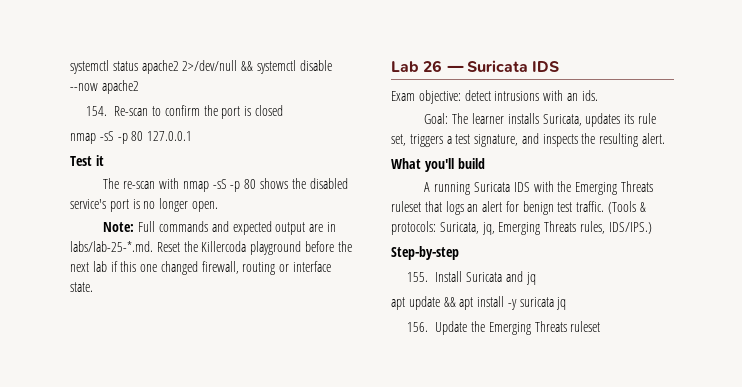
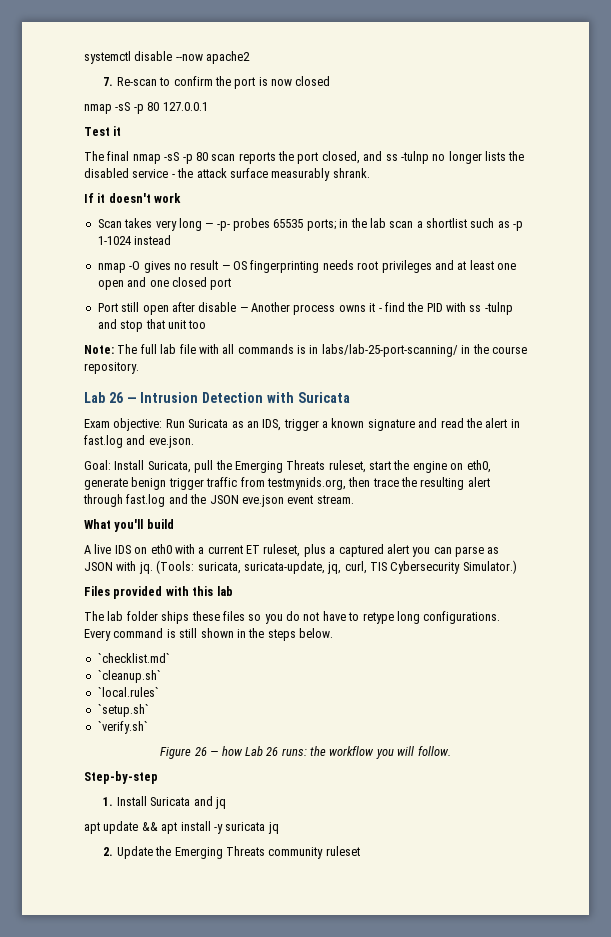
- systemctl status apache2 2>/dev/null && systemctl disable --now apache2
+ systemctl disable --now apache2
- 154. Re-scan to confirm the port is closed
+ 7. Re-scan to confirm the port is now closed
- The re-scan with nmap -sS -p 80 shows the disabled service's port is no longer open.
- Note: Full commands and expected output are in labs/lab-25-*.md. Reset the Killercoda playground before the next lab if this one changed firewall, routing or interface state.
+ The final nmap -sS -p 80 scan reports the port closed, and ss -tulnp no longer lists the disabled service - the attack surface measurably shrank.
+ If it doesn't work
+ Scan takes very long — -p- probes 65535 ports; in the lab scan a shortlist such as -p 1-1024 instead
+ nmap -O gives no result — OS fingerprinting needs root privileges and at least one open and one closed port
+ Port still open after disable — Another process owns it - find the PID with ss -tulnp and stop that unit too
+ Note: The full lab file with all commands is in labs/lab-25-port-scanning/ in the course repository.
- Lab 26 — Suricata IDS
+ Lab 26 — Intrusion Detection with Suricata
- Exam objective: detect intrusions with an ids.
- Goal: The learner installs Suricata, updates its rule set, triggers a test signature, and inspects the resulting alert.
+ Exam objective: Run Suricata as an IDS, trigger a known signature and read the alert in fast.log and eve.json.
+ Goal: Install Suricata, pull the Emerging Threats ruleset, start the engine on eth0, generate benign trigger traffic from testmynids.org, then trace the resulting alert through fast.log and the JSON eve.json event stream.
  What you'll build
- A running Suricata IDS with the Emerging Threats ruleset that logs an alert for benign test traffic. (Tools & protocols: Suricata, jq, Emerging Threats rules, IDS/IPS.)
+ A live IDS on eth0 with a current ET ruleset, plus a captured alert you can parse as JSON with jq. (Tools: suricata, suricata-update, jq, curl, TIS Cybersecurity Simulator.)
+ Files provided with this lab
+ The lab folder ships these files so you do not have to retype long configurations. Every command is still shown in the steps below.
+ `checklist.md`
+ `cleanup.sh`
+ `local.rules`
+ `setup.sh`
+ `verify.sh`
+ Figure 26 — how Lab 26 runs: the workflow you will follow.
- 155. Install Suricata and jq
+ 1. Install Suricata and jq
- 156. Update the Emerging Threats ruleset
+ 2. Update the Emerging Threats community ruleset

